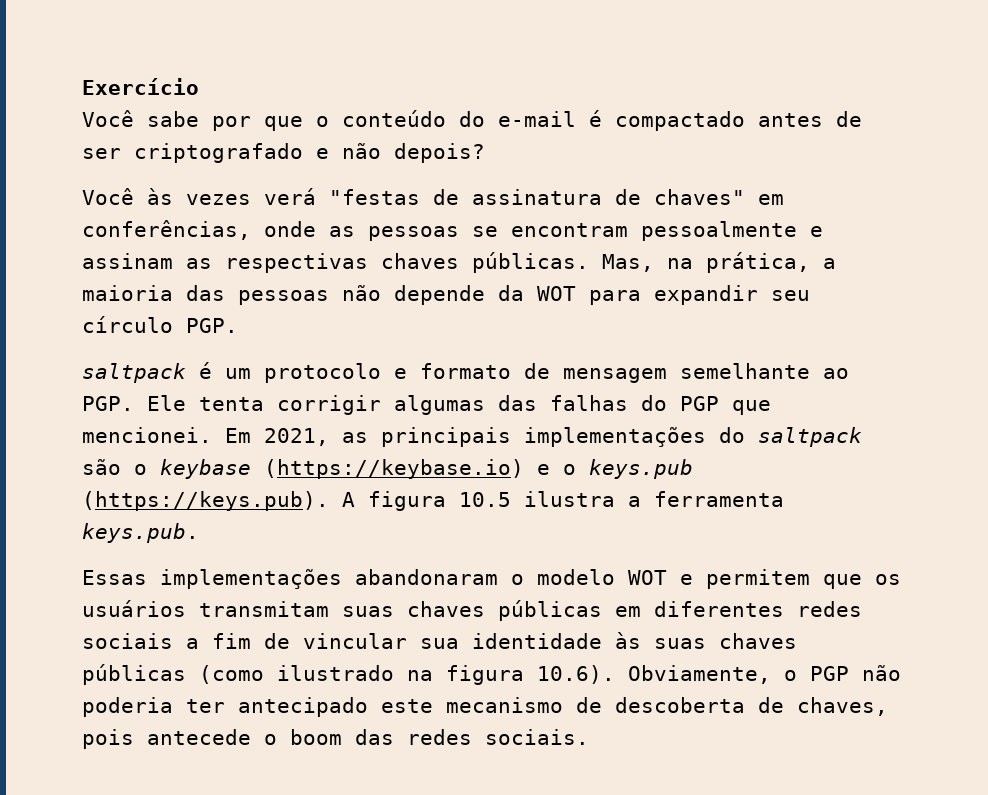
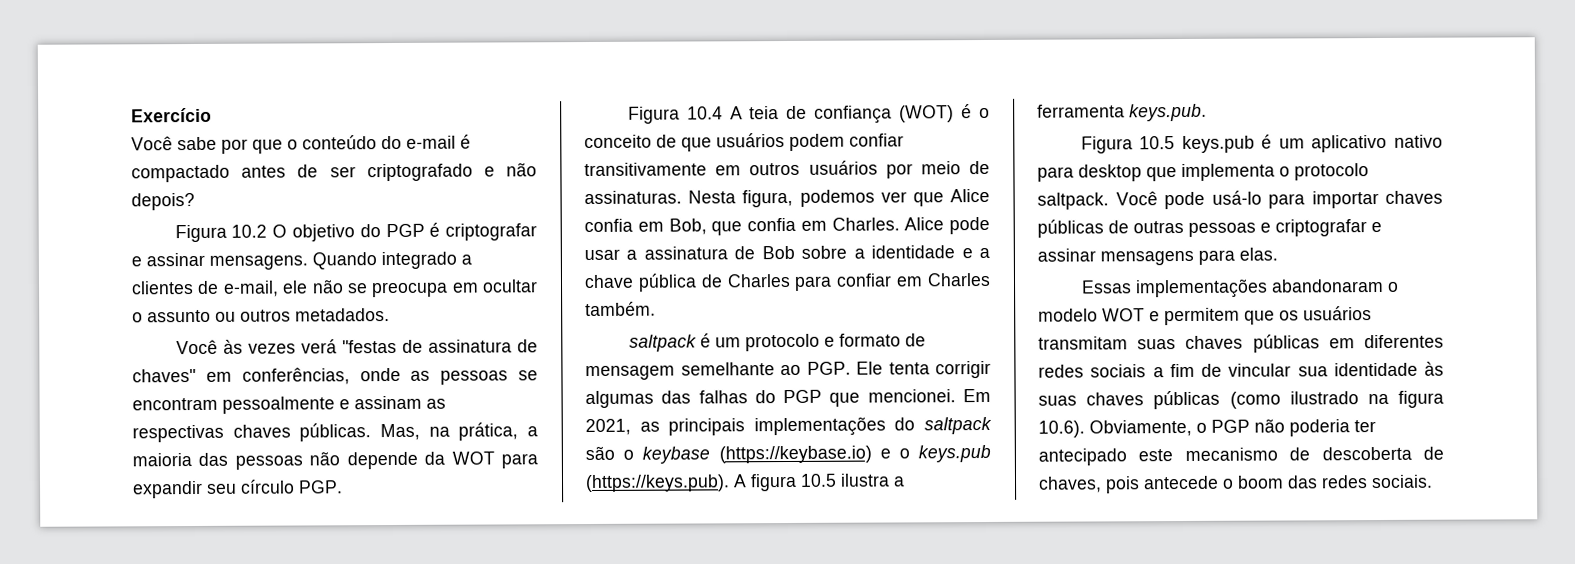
+ Figura 10.2 O objetivo do PGP é criptografar e assinar mensagens. Quando integrado a clientes de e-mail, ele não se preocupa em ocultar o assunto ou outros metadados.
+ Figura 10.4 A teia de confiança (WOT) é o conceito de que usuários podem confiar transitivamente em outros usuários por meio de assinaturas. Nesta figura, podemos ver que Alice confia em Bob, que confia em Charles. Alice pode usar a assinatura de Bob sobre a identidade e a chave pública de Charles para confiar em Charles também.
+ Figura 10.5 keys.pub é um aplicativo nativo para desktop que implementa o protocolo saltpack. Você pode usá-lo para importar chaves públicas de outras pessoas e criptografar e assinar mensagens para elas.

